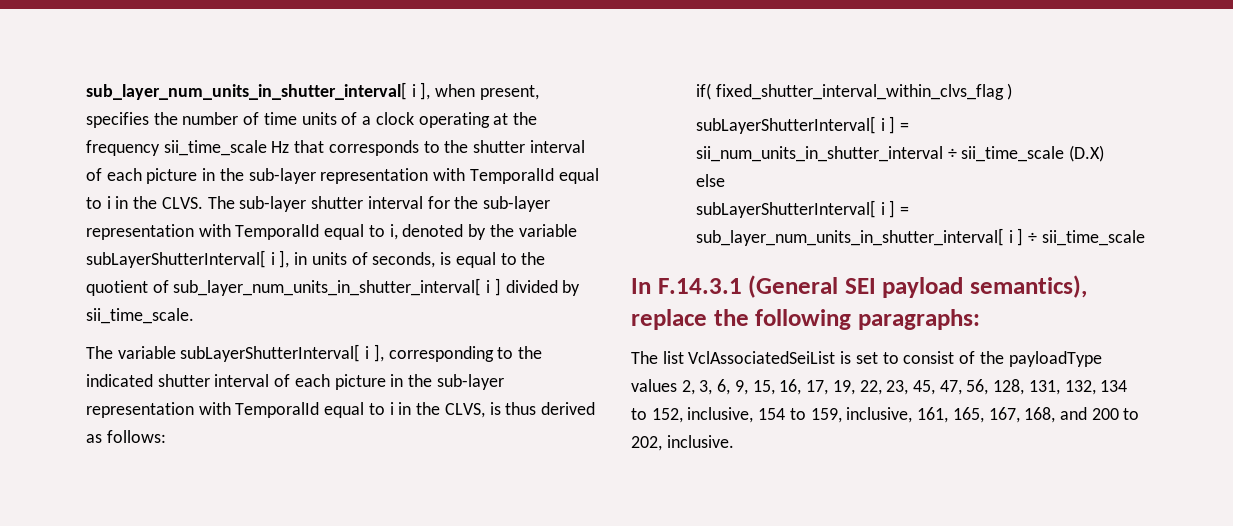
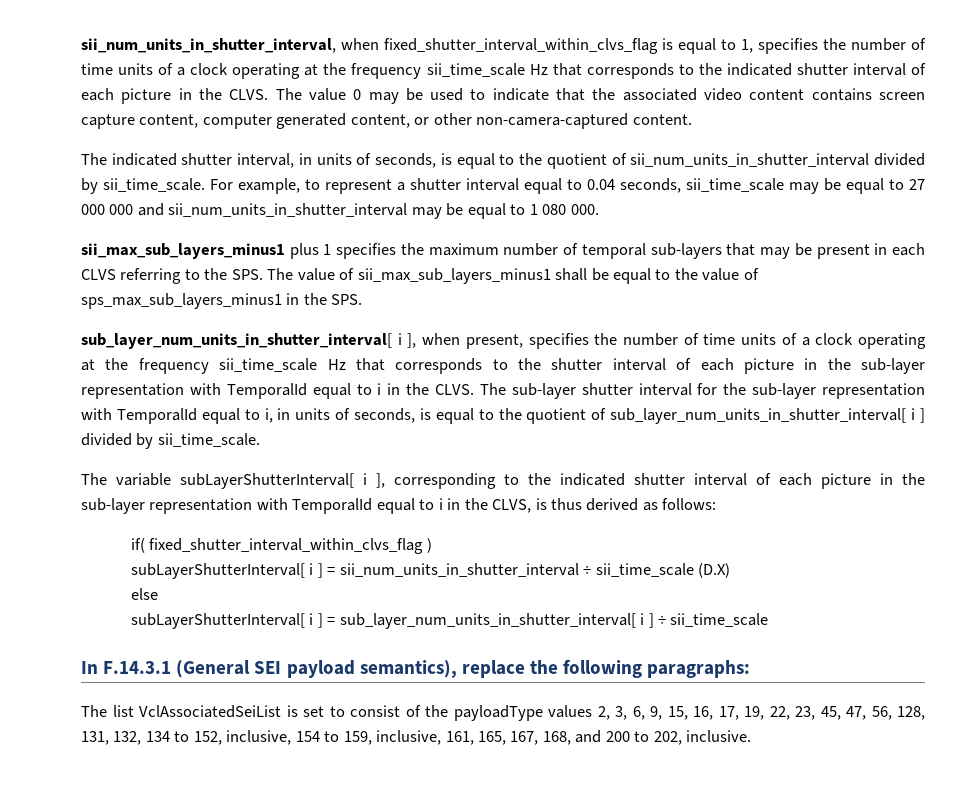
+ sii_num_units_in_shutter_interval, when fixed_shutter_interval_within_clvs_flag is equal to 1, specifies the number of time units of a clock operating at the frequency sii_time_scale Hz that corresponds to the indicated shutter interval of each picture in the CLVS. The value 0 may be used to indicate that the associated video content contains screen capture content, computer generated content, or other non-camera-captured content.
+ The indicated shutter interval, in units of seconds, is equal to the quotient of sii_num_units_in_shutter_interval divided by sii_time_scale. For example, to represent a shutter interval equal to 0.04 seconds, sii_time_scale may be equal to 27 000 000 and sii_num_units_in_shutter_interval may be equal to 1 080 000.
+ sii_max_sub_layers_minus1 plus 1 specifies the maximum number of temporal sub-layers that may be present in each CLVS referring to the SPS. The value of sii_max_sub_layers_minus1 shall be equal to the value of sps_max_sub_layers_minus1 in the SPS.
- The sub-layer shutter interval for the sub-layer representation with TemporalId equal to i, denoted by the variable subLayerShutterInterval[ i ], in units of seconds, is equal to the quotient of sub_layer_num_units_in_shutter_interval[ i ] divided by sii_time_scale.
+ The sub-layer shutter interval for the sub-layer representation with TemporalId equal to i, in units of seconds, is equal to the quotient of sub_layer_num_units_in_shutter_interval[ i ] divided by sii_time_scale.

